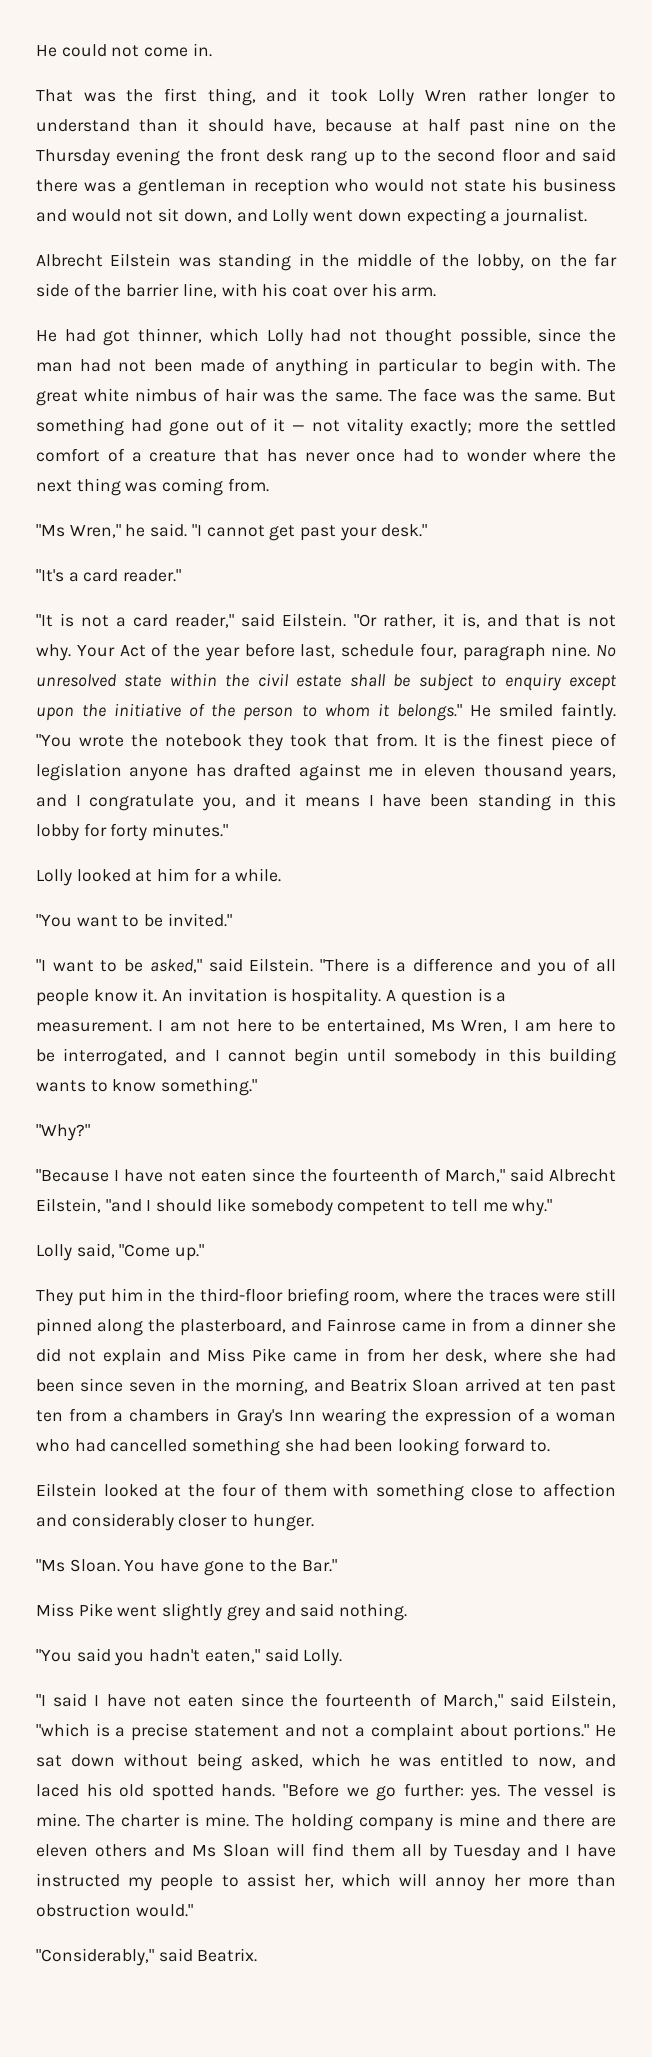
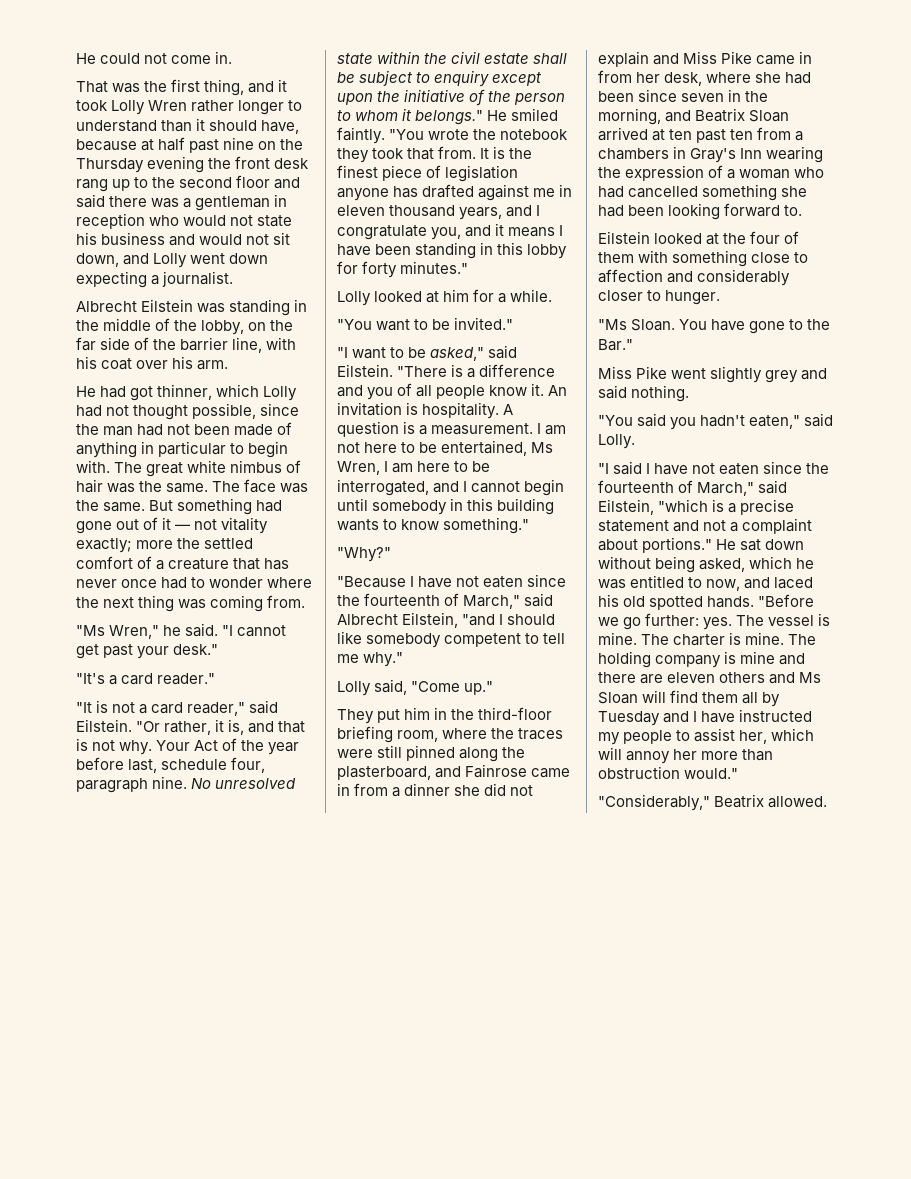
- "Considerably," said Beatrix.
+ "Considerably," Beatrix allowed.

